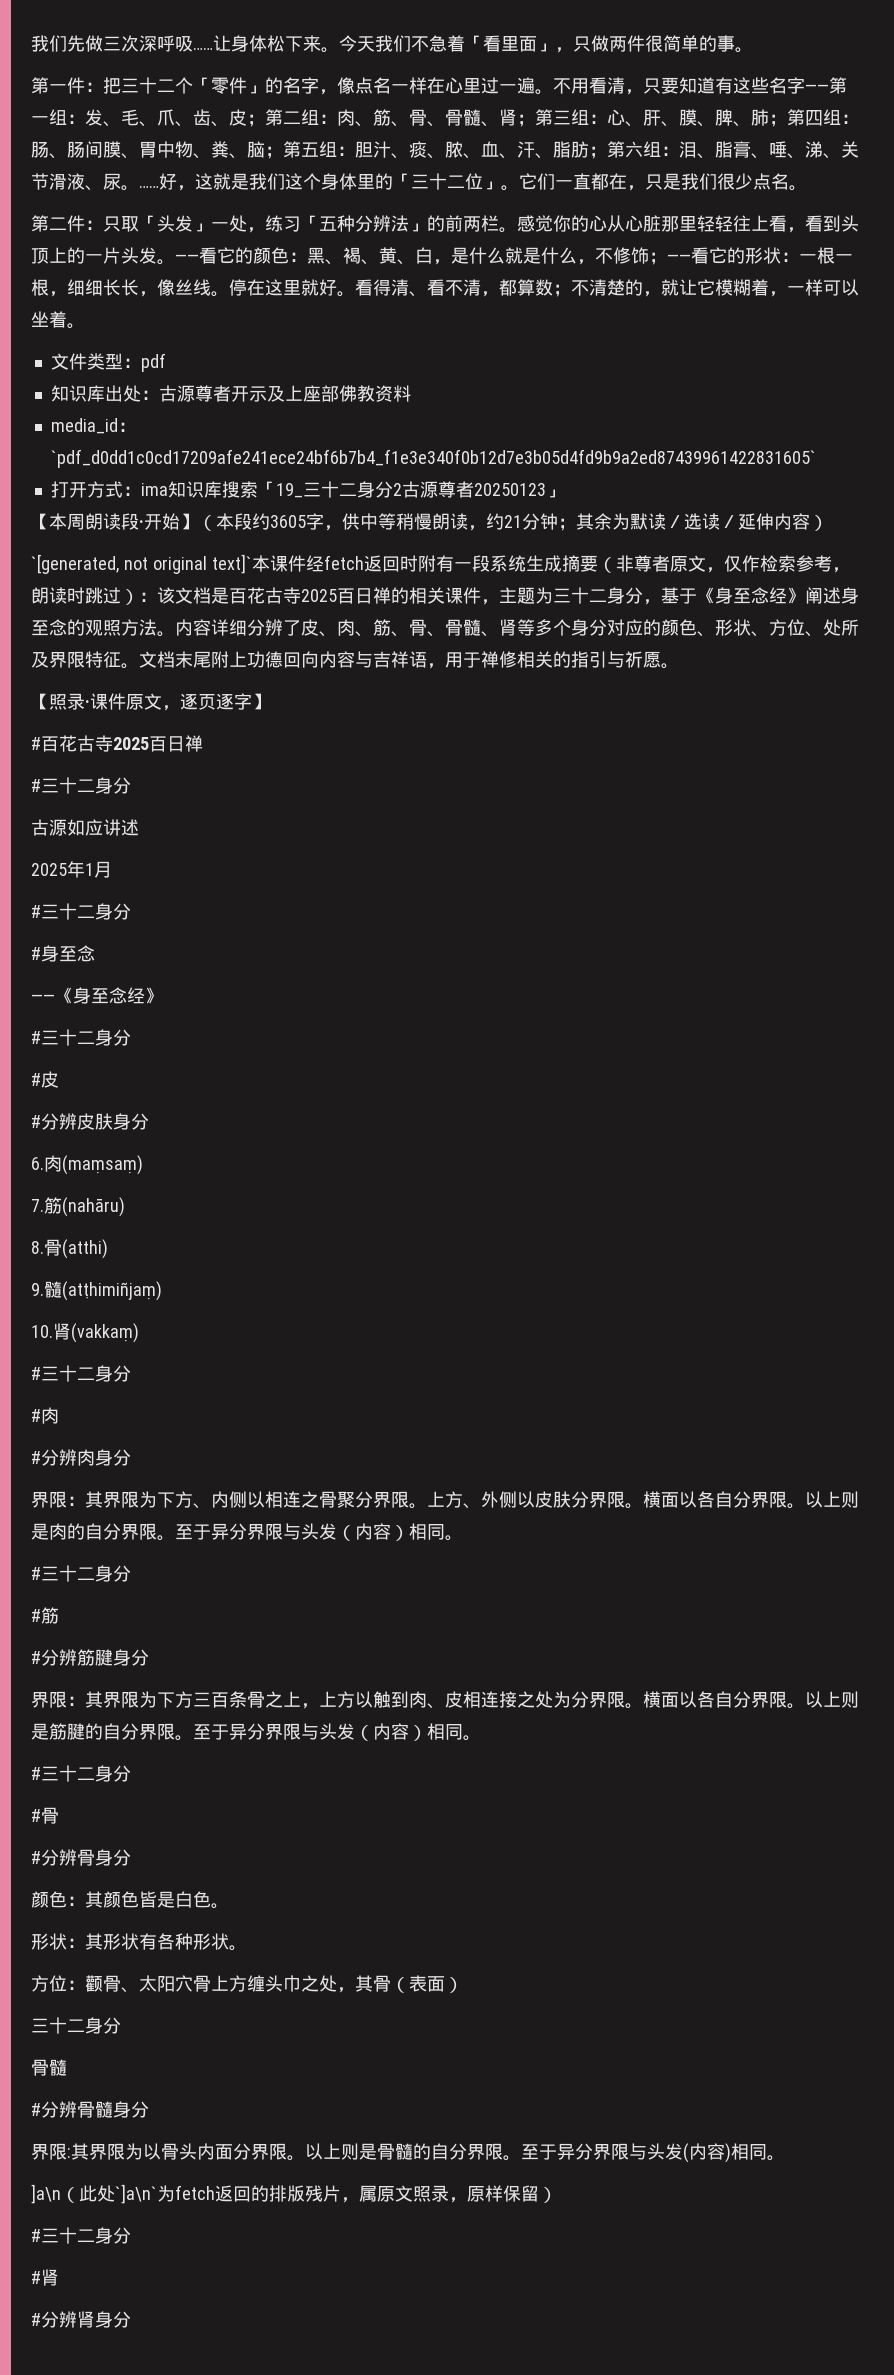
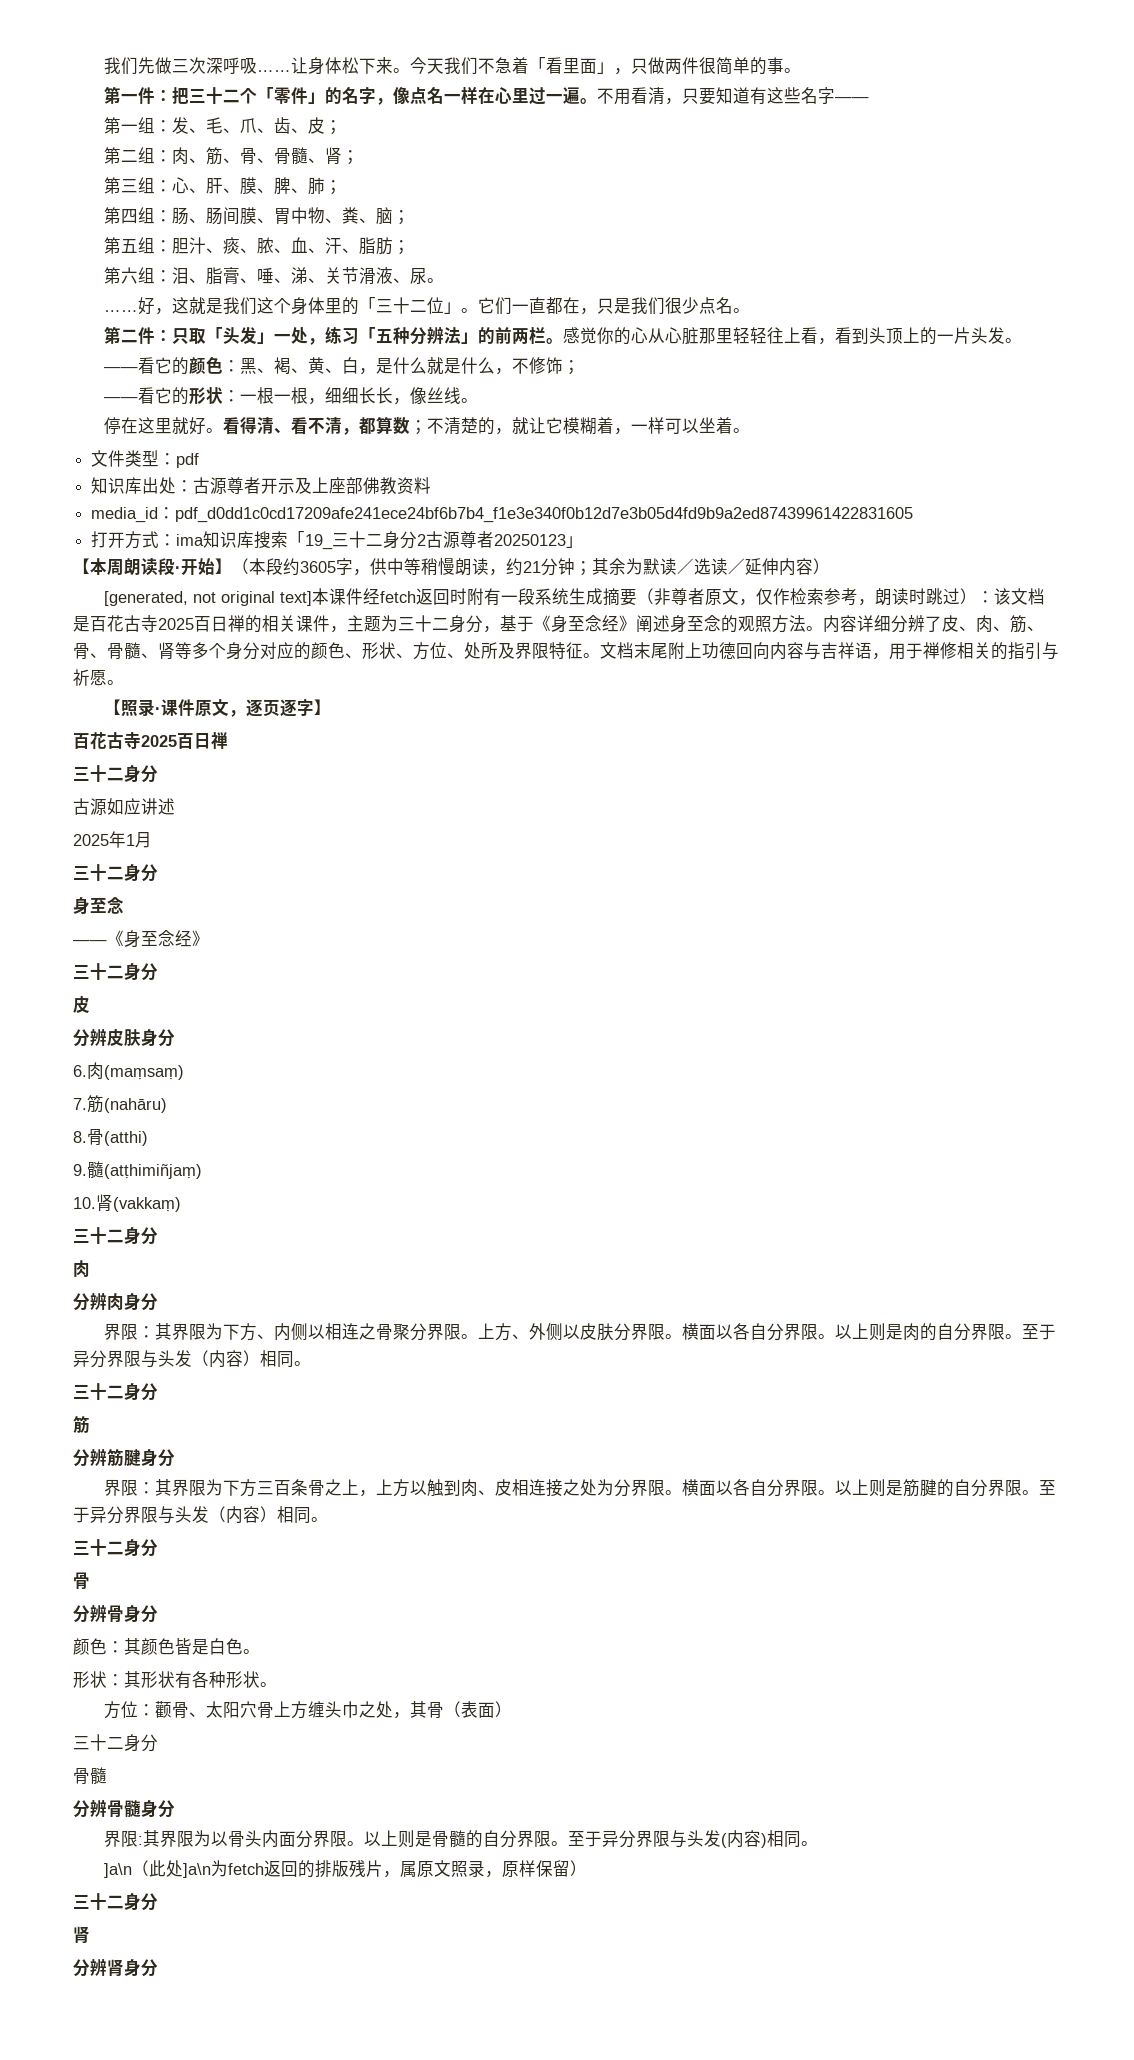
- 不用看清，只要知道有这些名字——第一组：发、毛、爪、齿、皮；第二组：肉、筋、骨、骨髓、肾；第三组：心、肝、膜、脾、肺；第四组：肠、肠间膜、胃中物、粪、脑；第五组：胆汁、痰、脓、血、汗、脂肪；第六组：泪、脂膏、唾、涕、关节滑液、尿。……
+ 不用看清，只要知道有这些名字——
+ 第一组：发、毛、爪、齿、皮；
+ 第二组：肉、筋、骨、骨髓、肾；
+ 第三组：心、肝、膜、脾、肺；
+ 第四组：肠、肠间膜、胃中物、粪、脑；
+ 第五组：胆汁、痰、脓、血、汗、脂肪；
+ 第六组：泪、脂膏、唾、涕、关节滑液、尿。
+ ……
- 感觉你的心从心脏那里轻轻往上看，看到头顶上的一片头发。——看它的颜色：黑、褐、黄、白，是什么就是什么，不修饰；——看它的形状：一根一根，细细长长，像丝线。停在这里就好。
+ 感觉你的心从心脏那里轻轻往上看，看到头顶上的一片头发。
+ ——看它的颜色：黑、褐、黄、白，是什么就是什么，不修饰；
+ ——看它的形状：一根一根，细细长长，像丝线。
+ 停在这里就好。
- media_id：`pdf_d0dd1c0cd17209afe241ece24bf6b7b4_f1e3e340f0b12d7e3b05d4fd9b9a2ed87439961422831605`
+ media_id：pdf_d0dd1c0cd17209afe241ece24bf6b7b4_f1e3e340f0b12d7e3b05d4fd9b9a2ed87439961422831605
- `[generated, not original text]`本课件经fetch返回时附有一段系统生成摘要（非尊者原文，仅作检索参考，朗读时跳过）：该文档是百花古寺2025百日禅的相关课件，主题为三十二身分，基于《身至念经》阐述身至念的观照方法。
+ [generated, not original text]本课件经fetch返回时附有一段系统生成摘要（非尊者原文，仅作检索参考，朗读时跳过）：该文档是百花古寺2025百日禅的相关课件，主题为三十二身分，基于《身至念经》阐述身至念的观照方法。
  【照录·课件原文，逐页逐字】
- #百花古寺2025百日禅
- #三十二身分
+ 百花古寺2025百日禅
+ 三十二身分
  2025年1月
- #三十二身分
- #身至念
+ 三十二身分
+ 身至念
  ——《身至念经》
- #三十二身分
- #皮
+ 三十二身分
+ 皮
- #分辨皮肤身分
+ 分辨皮肤身分
  10.肾(vakkaṃ)
- #三十二身分
- #肉
+ 三十二身分
+ 肉
- #分辨肉身分
+ 分辨肉身分
  以上则是肉的自分界限。至于异分界限与头发（内容）相同。
- #三十二身分
- #筋
+ 三十二身分
+ 筋
- #分辨筋腱身分
+ 分辨筋腱身分
  以上则是筋腱的自分界限。至于异分界限与头发（内容）相同。
- #三十二身分
- #骨
+ 三十二身分
+ 骨
- #分辨骨身分
+ 分辨骨身分
- #分辨骨髓身分
+ 分辨骨髓身分
- ]a\n（此处`]a\n`为fetch返回的排版残片，属原文照录，原样保留）
- #三十二身分
- #肾
+ ]a\n（此处]a\n为fetch返回的排版残片，属原文照录，原样保留）
+ 三十二身分
+ 肾
- #分辨肾身分
+ 分辨肾身分

